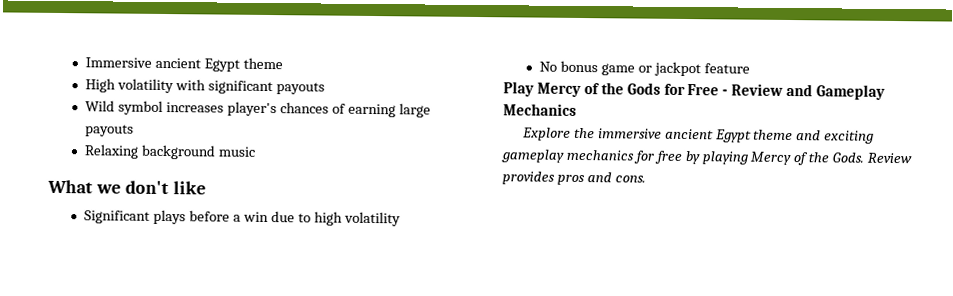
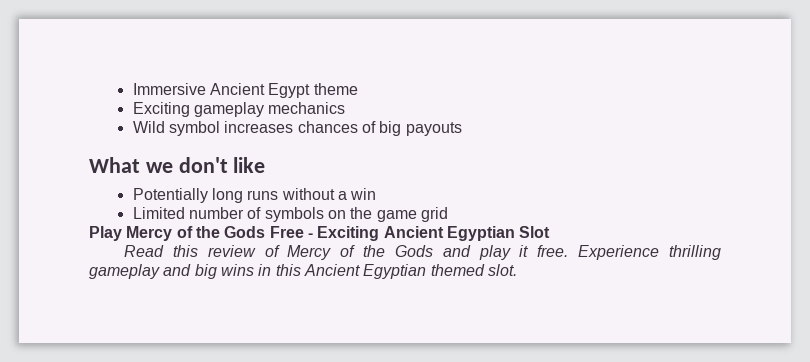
- Immersive ancient Egypt theme
+ Immersive Ancient Egypt theme
- High volatility with significant payouts
+ Exciting gameplay mechanics
- Wild symbol increases player's chances of earning large payouts
- Relaxing background music
+ Wild symbol increases chances of big payouts
- Significant plays before a win due to high volatility
- No bonus game or jackpot feature
+ Potentially long runs without a win
+ Limited number of symbols on the game grid
- Play Mercy of the Gods for Free - Review and Gameplay Mechanics
- Explore the immersive ancient Egypt theme and exciting gameplay mechanics for free by playing Mercy of the Gods. Review provides pros and cons.
+ Play Mercy of the Gods Free - Exciting Ancient Egyptian Slot
+ Read this review of Mercy of the Gods and play it free. Experience thrilling gameplay and big wins in this Ancient Egyptian themed slot.

